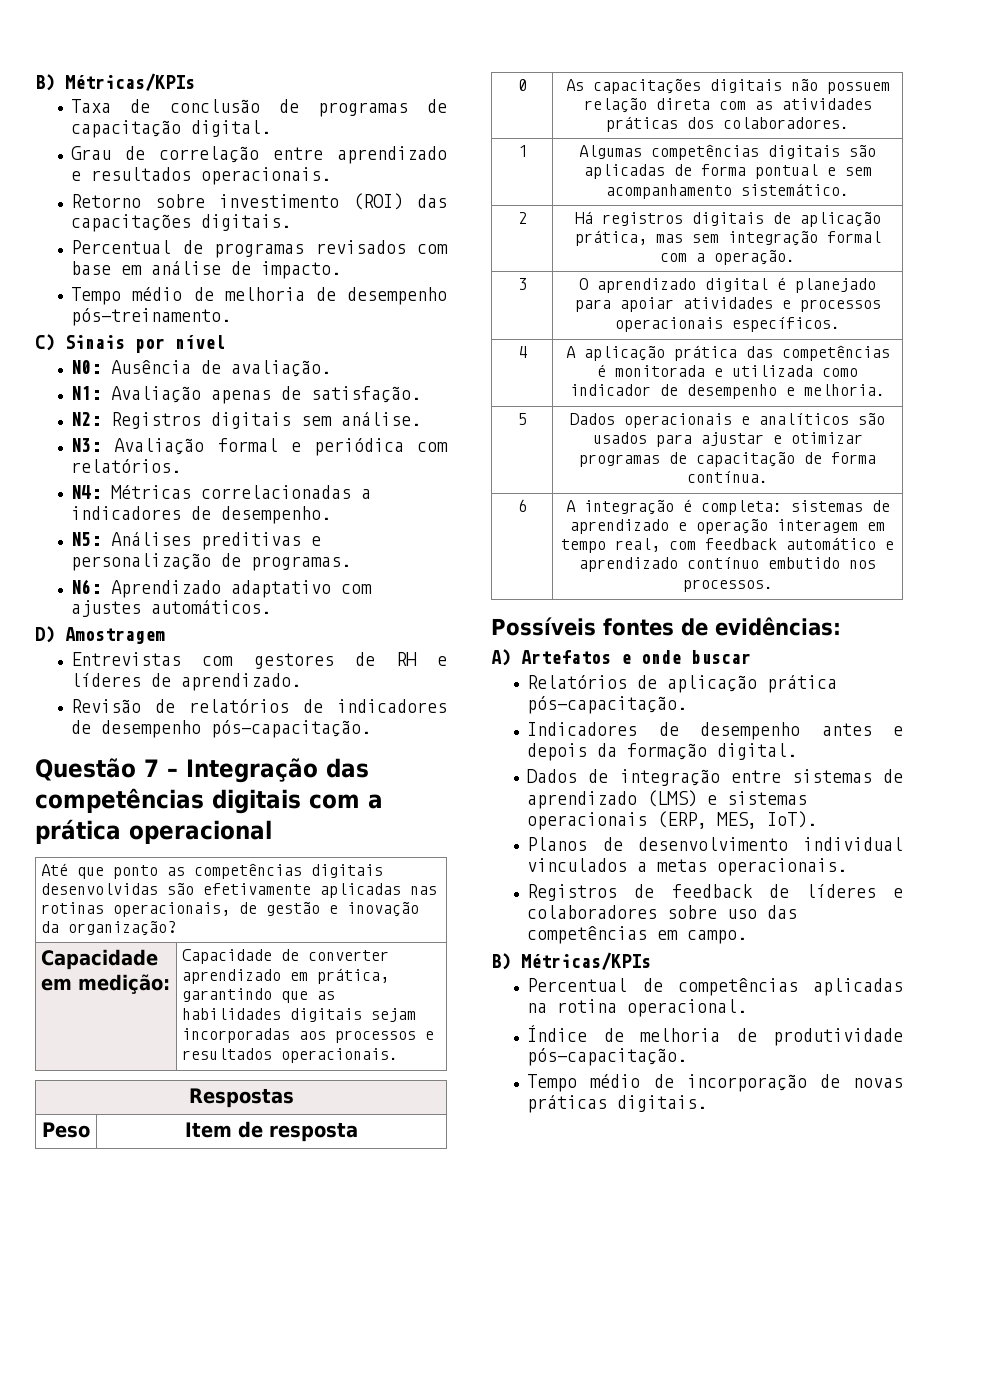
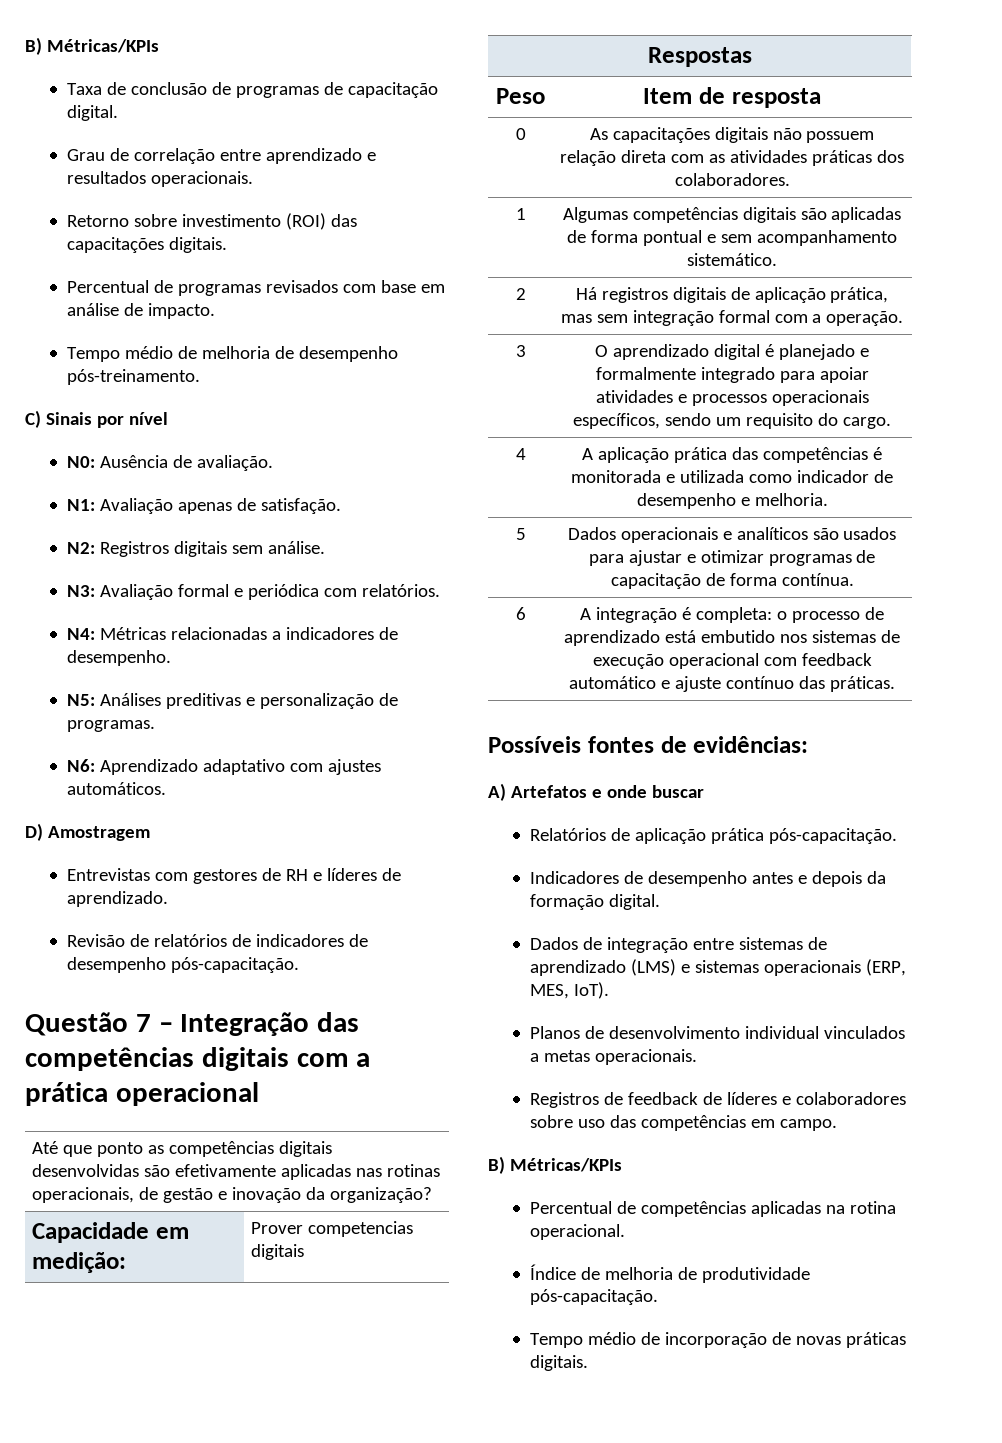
- N4: Métricas correlacionadas a indicadores de desempenho.
+ N4: Métricas relacionadas a indicadores de desempenho.
- Capacidade em medição: | Capacidade de converter aprendizado em prática, garantindo que as habilidades digitais sejam incorporadas aos processos e resultados operacionais.
+ Capacidade em medição: | Prover competencias digitais
- 3 | O aprendizado digital é planejado para apoiar atividades e processos operacionais específicos.
+ 3 | O aprendizado digital é planejado e formalmente integrado para apoiar atividades e processos operacionais específicos, sendo um requisito do cargo.
- 6 | A integração é completa: sistemas de aprendizado e operação interagem em tempo real, com feedback automático e aprendizado contínuo embutido nos processos.
+ 6 | A integração é completa: o processo de aprendizado está embutido nos sistemas de execução operacional com feedback automático e ajuste contínuo das práticas.

